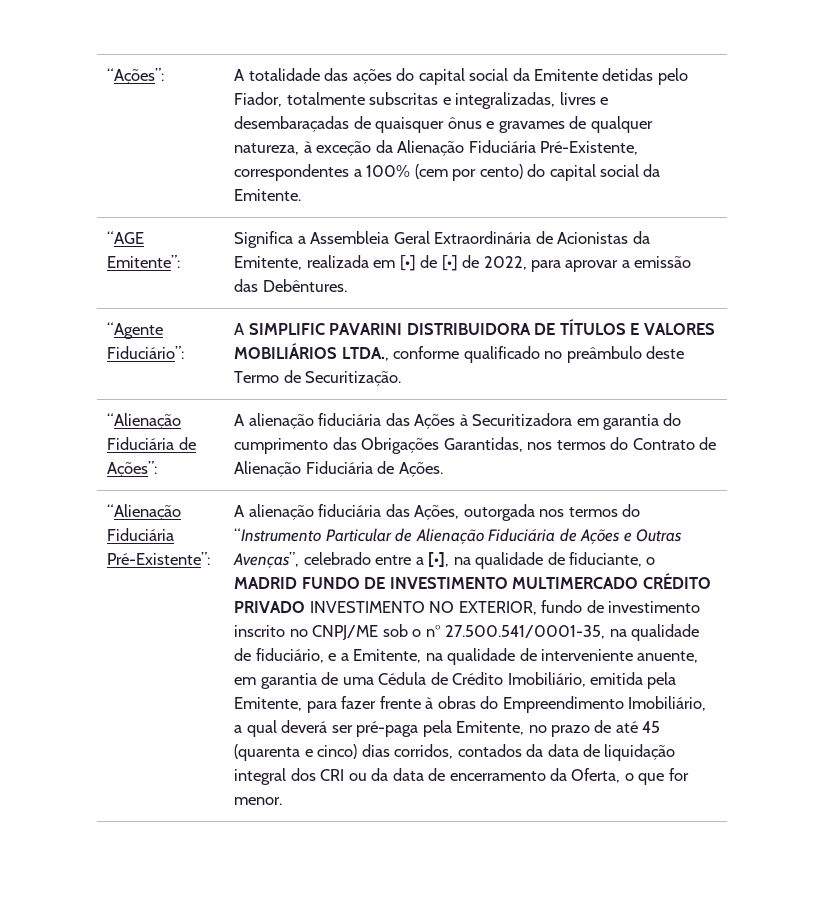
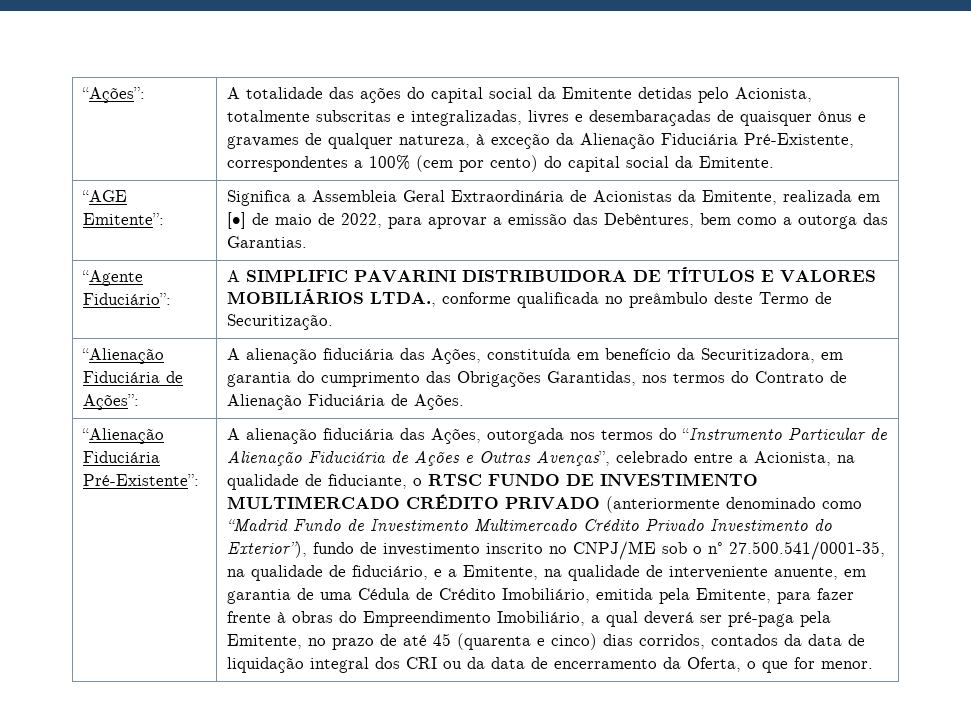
- A totalidade das ações do capital social da Emitente detidas pelo Fiador, totalmente subscritas e integralizadas, livres e desembaraçadas de quaisquer ônus e gravames de qualquer natureza, à exceção da Alienação Fiduciária Pré-Existente, correspondentes a 100% (cem por cento) do capital social da Emitente.
+ A totalidade das ações do capital social da Emitente detidas pelo Acionista, totalmente subscritas e integralizadas, livres e desembaraçadas de quaisquer ônus e gravames de qualquer natureza, à exceção da Alienação Fiduciária Pré-Existente, correspondentes a 100% (cem por cento) do capital social da Emitente.
- “AGE Emitente”: | Significa a Assembleia Geral Extraordinária de Acionistas da Emitente, realizada em [•] de [•] de 2022, para aprovar a emissão das Debêntures.
+ “AGE Emitente”: | Significa a Assembleia Geral Extraordinária de Acionistas da Emitente, realizada em [•] de maio de 2022, para aprovar a emissão das Debêntures, bem como a outorga das Garantias.
- “Agente Fiduciário”: | A SIMPLIFIC PAVARINI DISTRIBUIDORA DE TÍTULOS E VALORES MOBILIÁRIOS LTDA., conforme qualificado no preâmbulo deste Termo de Securitização.
+ “Agente Fiduciário”: | A SIMPLIFIC PAVARINI DISTRIBUIDORA DE TÍTULOS E VALORES MOBILIÁRIOS LTDA., conforme qualificada no preâmbulo deste Termo de Securitização.
- “Alienação Fiduciária de Ações”: | A alienação fiduciária das Ações à Securitizadora em garantia do cumprimento das Obrigações Garantidas, nos termos do Contrato de Alienação Fiduciária de Ações.
+ “Alienação Fiduciária de Ações”: | A alienação fiduciária das Ações, constituída em benefício da Securitizadora, em garantia do cumprimento das Obrigações Garantidas, nos termos do Contrato de Alienação Fiduciária de Ações.
- A alienação fiduciária das Ações, outorgada nos termos do “Instrumento Particular de Alienação Fiduciária de Ações e Outras Avenças”, celebrado entre a [•], na qualidade de fiduciante, o MADRID FUNDO DE INVESTIMENTO MULTIMERCADO CRÉDITO PRIVADO INVESTIMENTO NO EXTERIOR, fundo de investimento inscrito no CNPJ/ME sob o n° 27.500.541/0001-35, na qualidade de fiduciário, e a Emitente, na qualidade de interveniente anuente, em garantia de uma Cédula de Crédito Imobiliário, emitida pela Emitente, para fazer frente à obras do Empreendimento Imobiliário, a qual deverá ser pré-paga pela Emitente, no prazo de até 45 (quarenta e cinco) dias corridos, contados da data de liquidação integral dos CRI ou da data de encerramento da Oferta, o que for menor.
+ A alienação fiduciária das Ações, outorgada nos termos do “Instrumento Particular de Alienação Fiduciária de Ações e Outras Avenças”, celebrado entre a Acionista, na qualidade de fiduciante, o RTSC FUNDO DE INVESTIMENTO MULTIMERCADO CRÉDITO PRIVADO (anteriormente denominado como “Madrid Fundo de Investimento Multimercado Crédito Privado Investimento do Exterior”), fundo de investimento inscrito no CNPJ/ME sob o n° 27.500.541/0001-35, na qualidade de fiduciário, e a Emitente, na qualidade de interveniente anuente, em garantia de uma Cédula de Crédito Imobiliário, emitida pela Emitente, para fazer frente à obras do Empreendimento Imobiliário, a qual deverá ser pré-paga pela Emitente, no prazo de até 45 (quarenta e cinco) dias corridos, contados da data de liquidação integral dos CRI ou da data de encerramento da Oferta, o que for menor.

